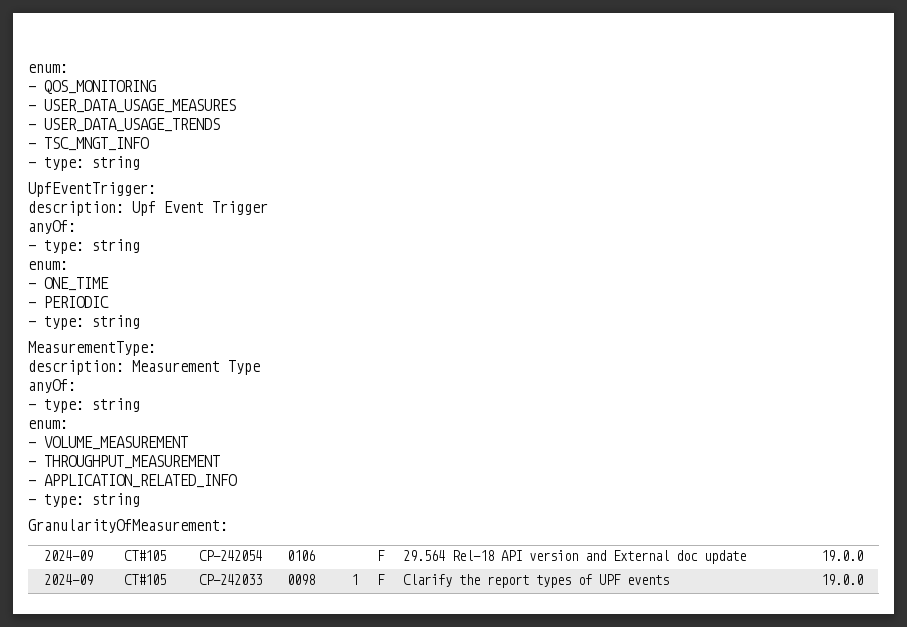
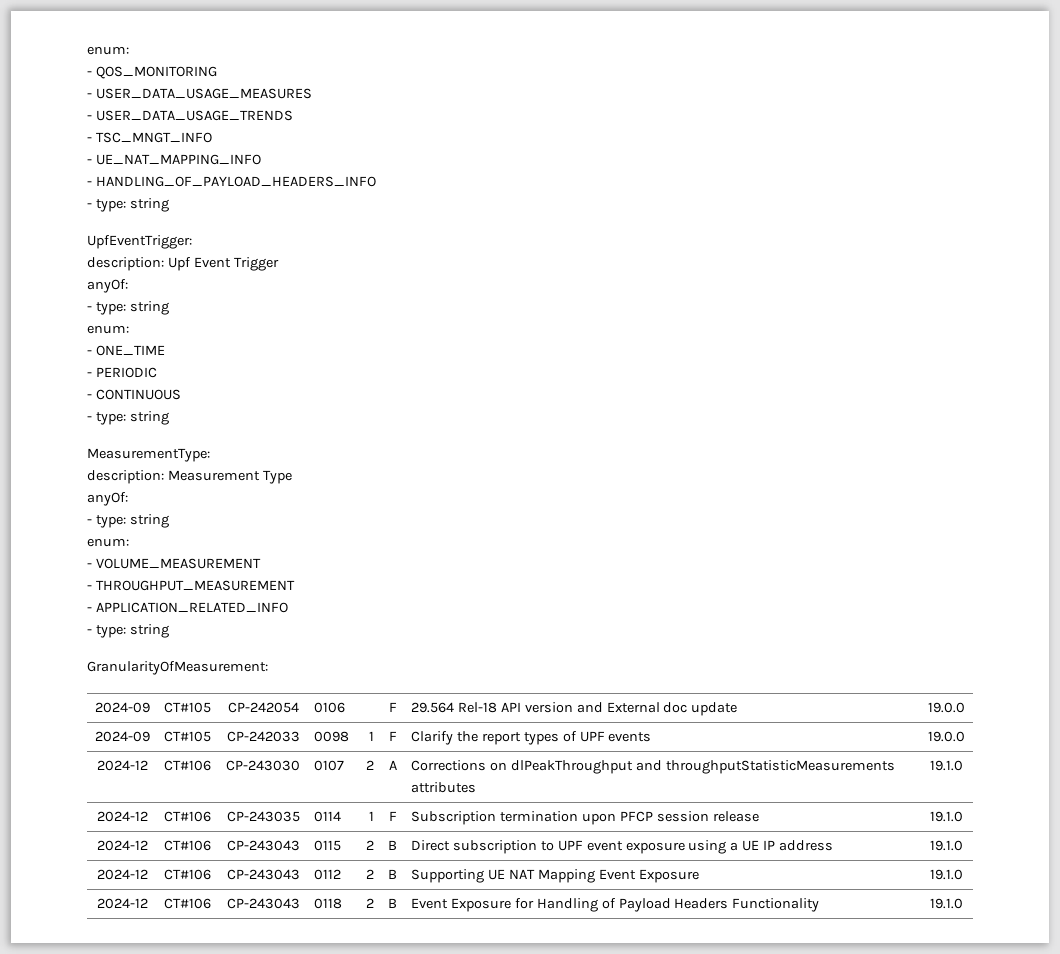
+ - UE_NAT_MAPPING_INFO
+ - HANDLING_OF_PAYLOAD_HEADERS_INFO
+ - CONTINUOUS
+ 2024-12 | CT#106 | CP-243030 | 0107 | 2 | A | Corrections on dlPeakThroughput and throughputStatisticMeasurements attributes | 19.1.0
+ 2024-12 | CT#106 | CP-243035 | 0114 | 1 | F | Subscription termination upon PFCP session release | 19.1.0
+ 2024-12 | CT#106 | CP-243043 | 0115 | 2 | B | Direct subscription to UPF event exposure using a UE IP address | 19.1.0
+ 2024-12 | CT#106 | CP-243043 | 0112 | 2 | B | Supporting UE NAT Mapping Event Exposure | 19.1.0
+ 2024-12 | CT#106 | CP-243043 | 0118 | 2 | B | Event Exposure for Handling of Payload Headers Functionality | 19.1.0

